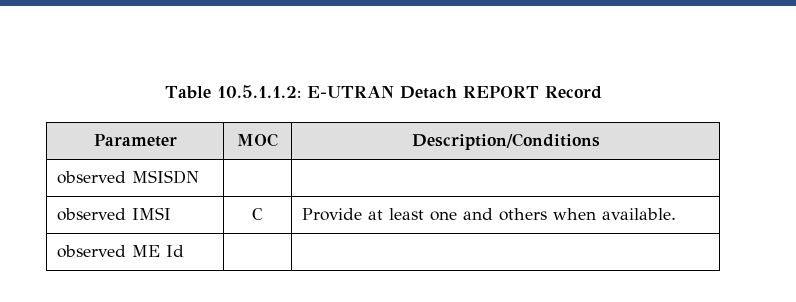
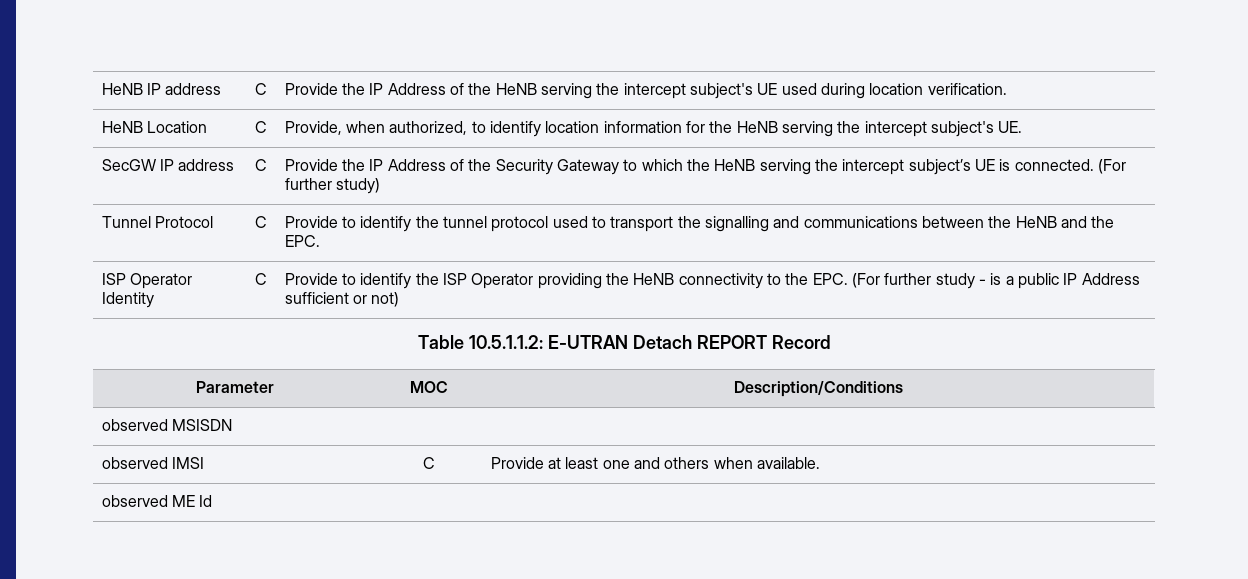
+ HeNB IP address | C | Provide the IP Address of the HeNB serving the intercept subject's UE used during location verification.
+ HeNB Location | C | Provide, when authorized, to identify location information for the HeNB serving the intercept subject's UE.
+ SecGW IP address | C | Provide the IP Address of the Security Gateway to which the HeNB serving the intercept subject’s UE is connected. (For further study)
+ Tunnel Protocol | C | Provide to identify the tunnel protocol used to transport the signalling and communications between the HeNB and the EPC.
+ ISP Operator Identity | C | Provide to identify the ISP Operator providing the HeNB connectivity to the EPC. (For further study - is a public IP Address sufficient or not)

